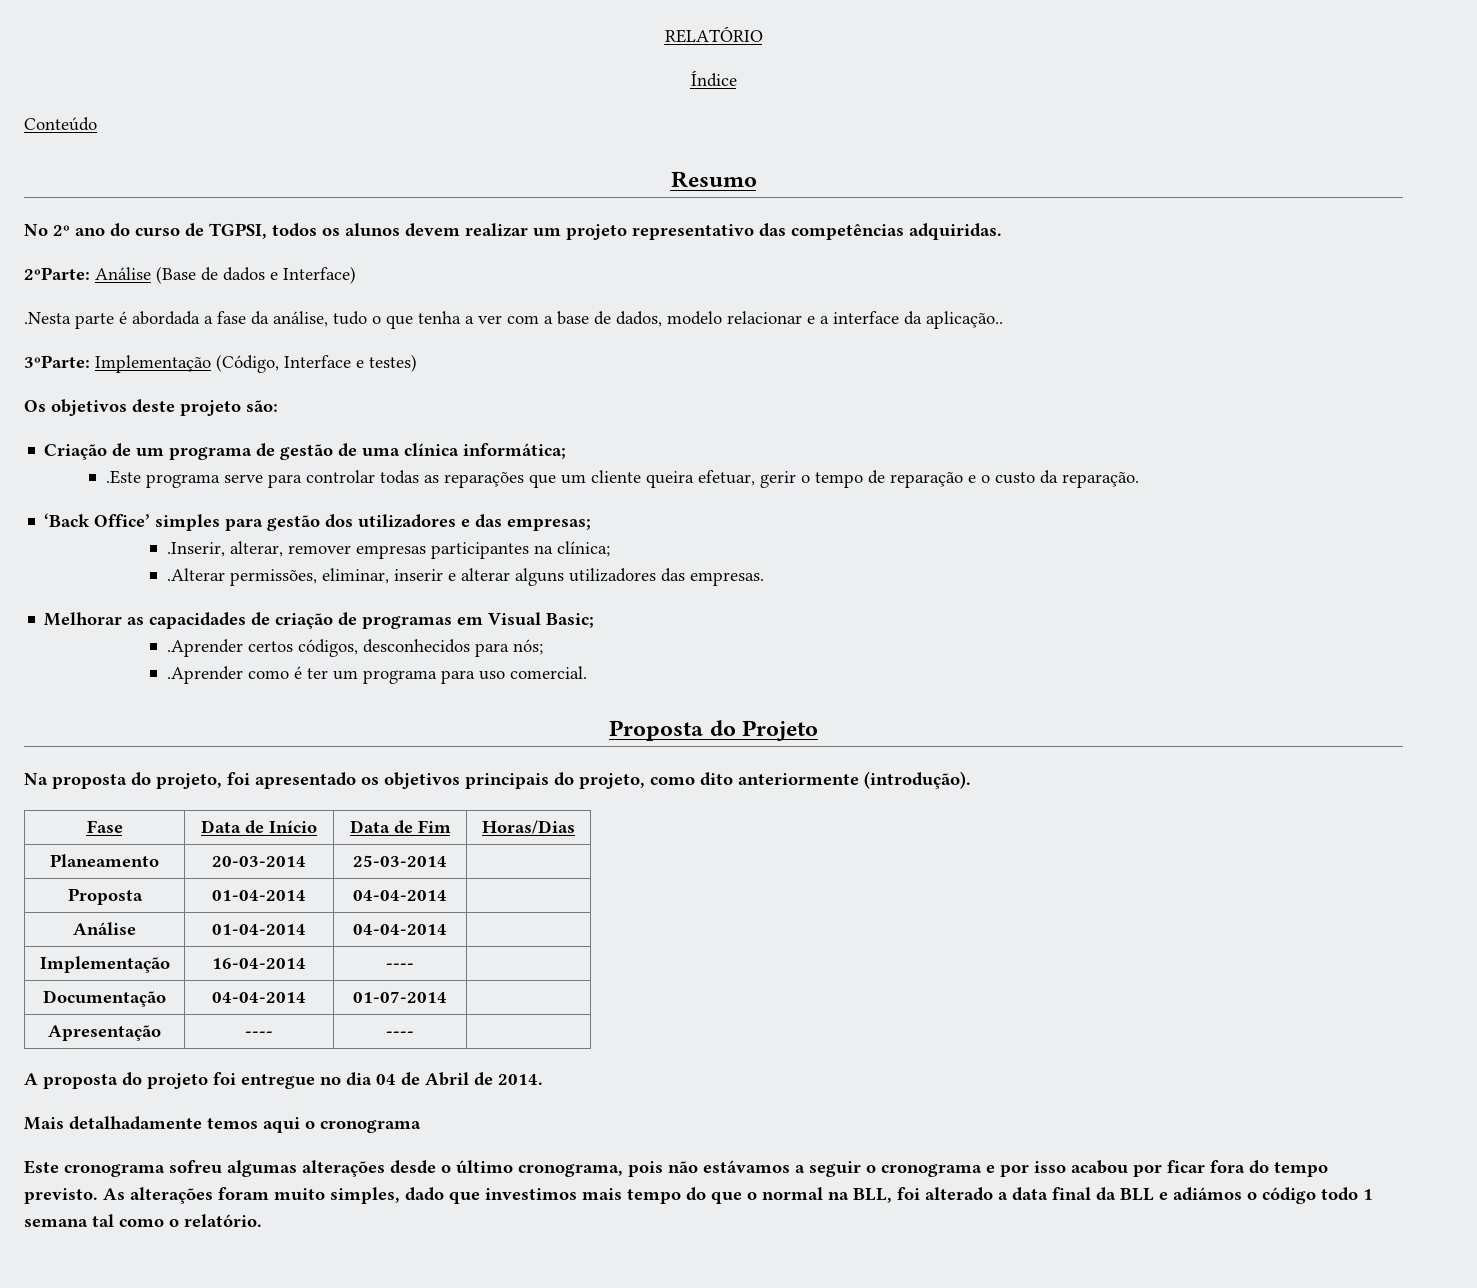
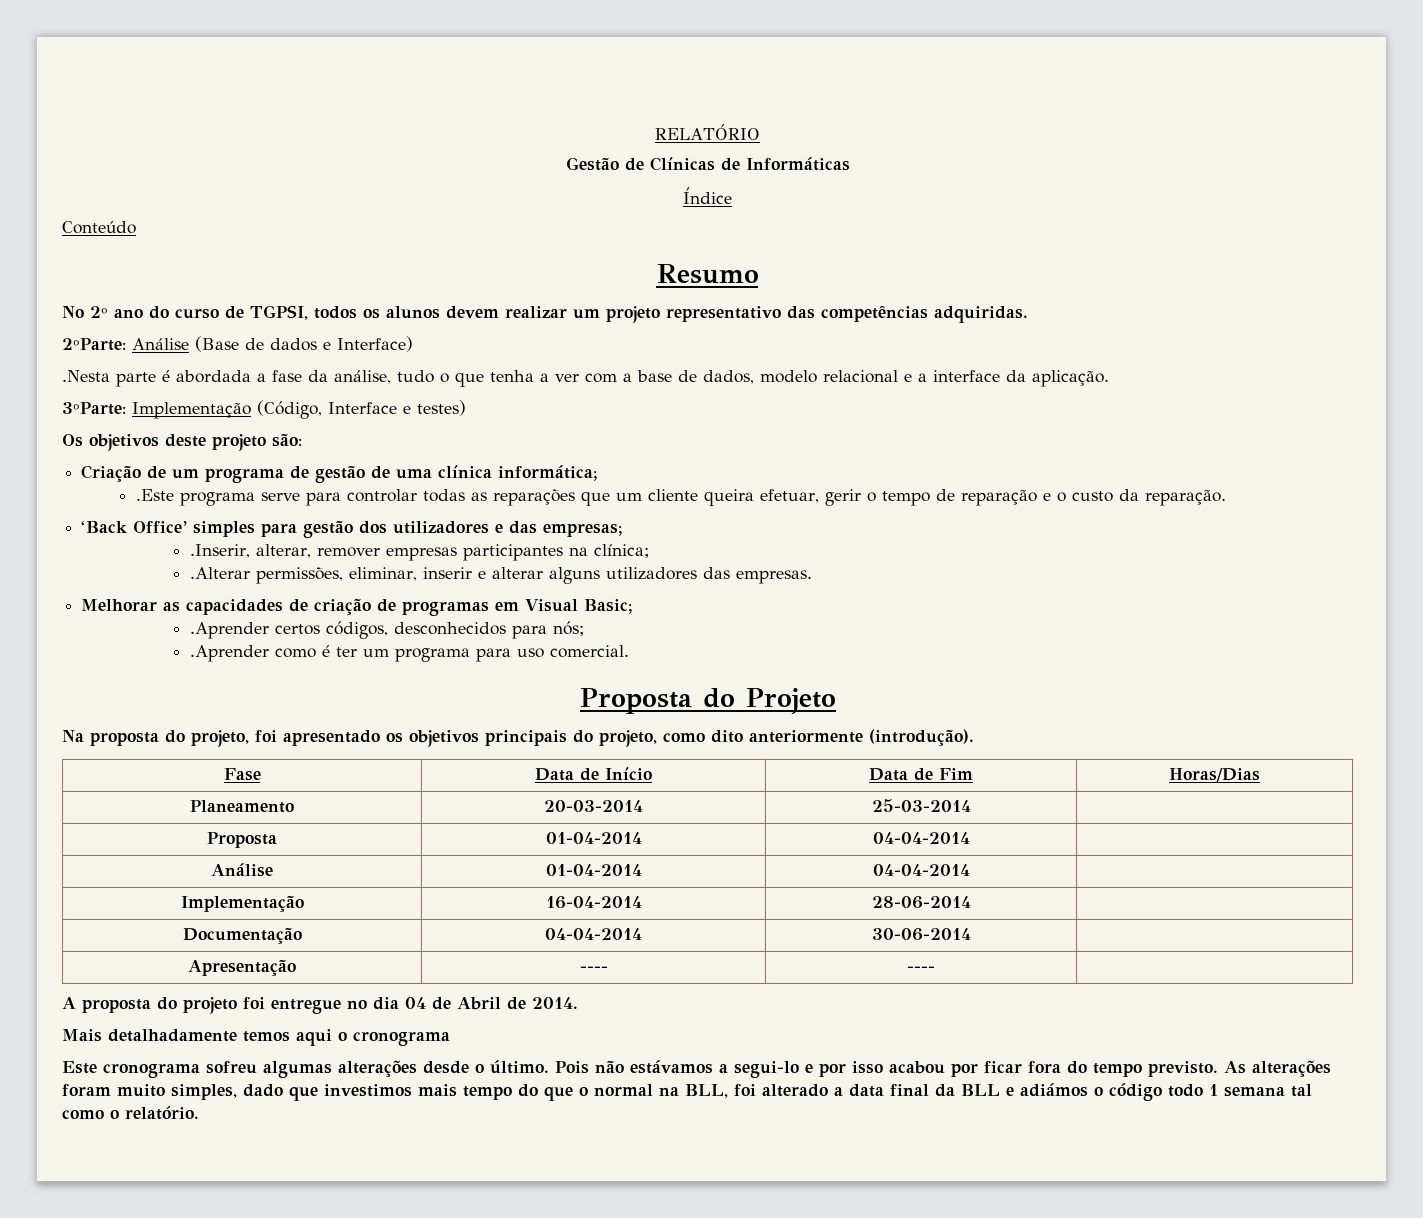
+ Gestão de Clínicas de Informáticas
- .Nesta parte é abordada a fase da análise, tudo o que tenha a ver com a base de dados, modelo relacionar e a interface da aplicação..
+ .Nesta parte é abordada a fase da análise, tudo o que tenha a ver com a base de dados, modelo relacional e a interface da aplicação.
- Implementação | 16-04-2014 | ---- |
+ Implementação | 16-04-2014 | 28-06-2014 |
- Documentação | 04-04-2014 | 01-07-2014 |
+ Documentação | 04-04-2014 | 30-06-2014 |
- Este cronograma sofreu algumas alterações desde o último cronograma, pois não estávamos a seguir o cronograma e por isso acabou por ficar fora do tempo previsto.
+ Este cronograma sofreu algumas alterações desde o último. Pois não estávamos a segui-lo e por isso acabou por ficar fora do tempo previsto.

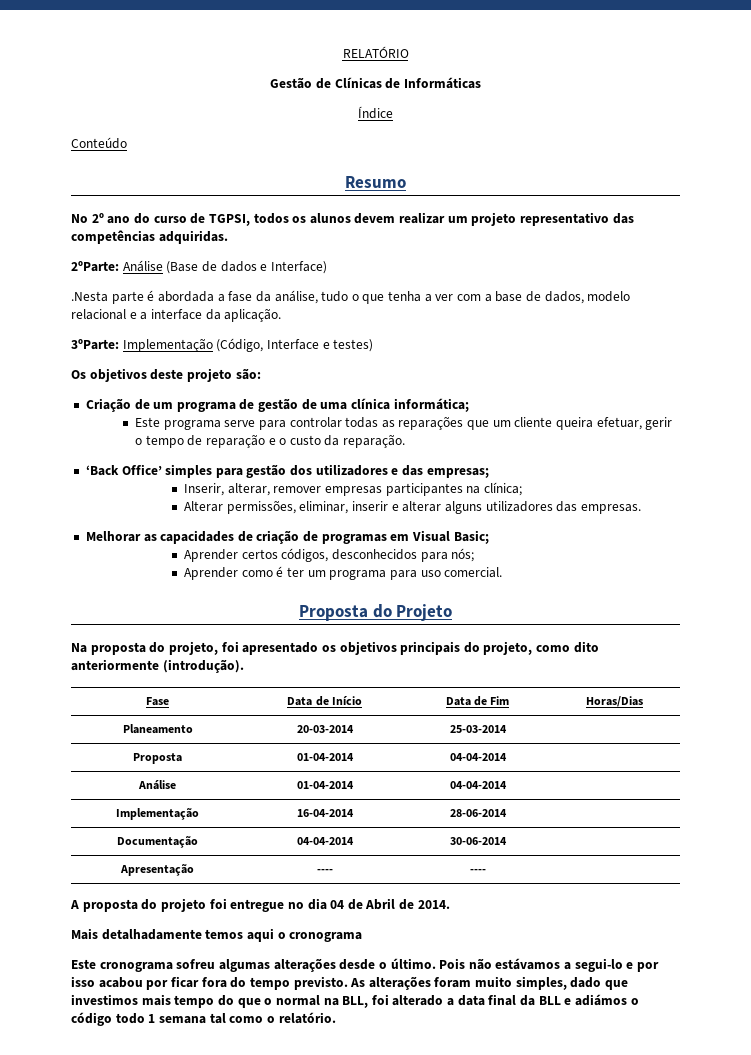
- .Este programa serve para controlar todas as reparações que um cliente queira efetuar, gerir o tempo de reparação e o custo da reparação.
+ Este programa serve para controlar todas as reparações que um cliente queira efetuar, gerir o tempo de reparação e o custo da reparação.
- .Inserir, alterar, remover empresas participantes na clínica;
+ Inserir, alterar, remover empresas participantes na clínica;
- .Alterar permissões, eliminar, inserir e alterar alguns utilizadores das empresas.
+ Alterar permissões, eliminar, inserir e alterar alguns utilizadores das empresas.
- .Aprender certos códigos, desconhecidos para nós;
+ Aprender certos códigos, desconhecidos para nós;
- .Aprender como é ter um programa para uso comercial.
+ Aprender como é ter um programa para uso comercial.

